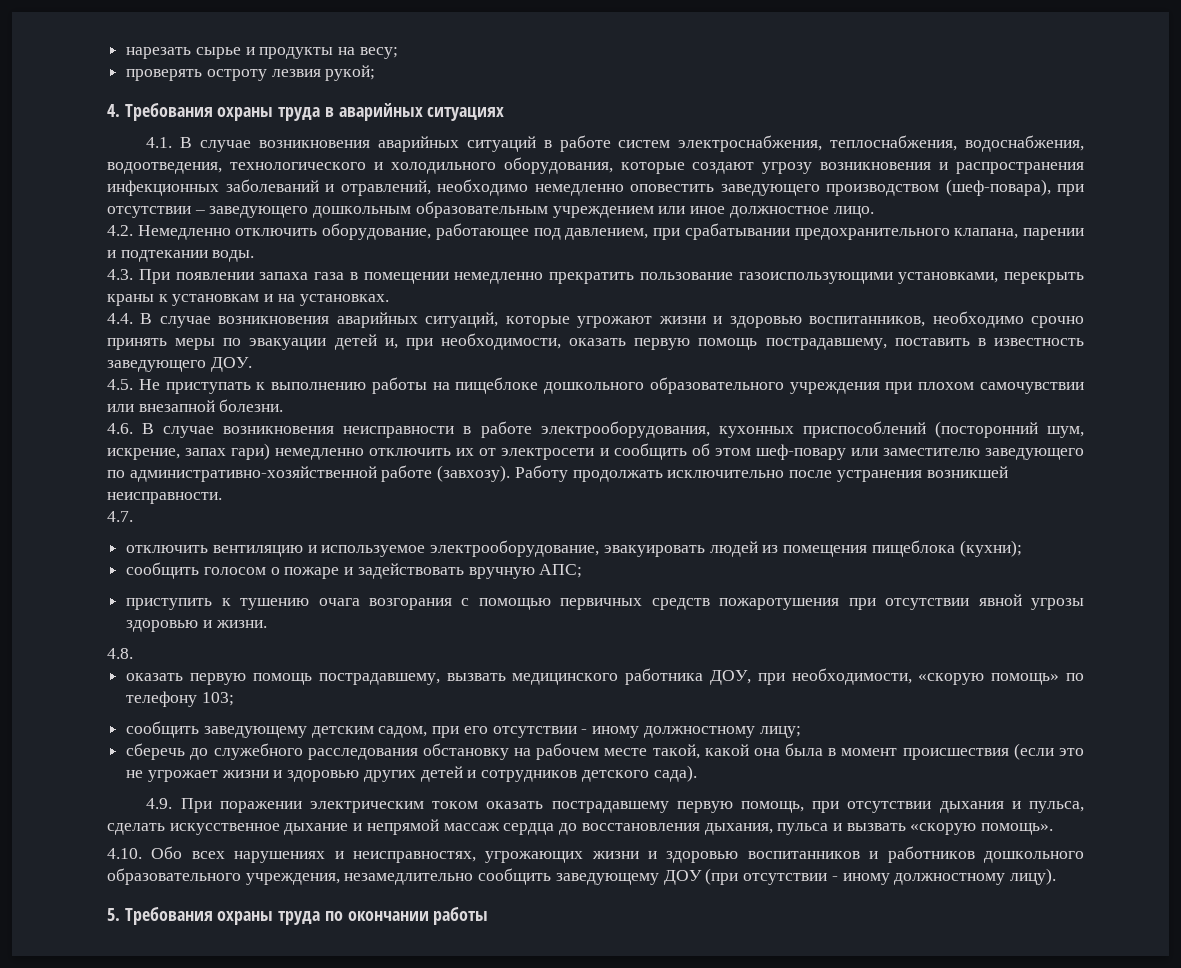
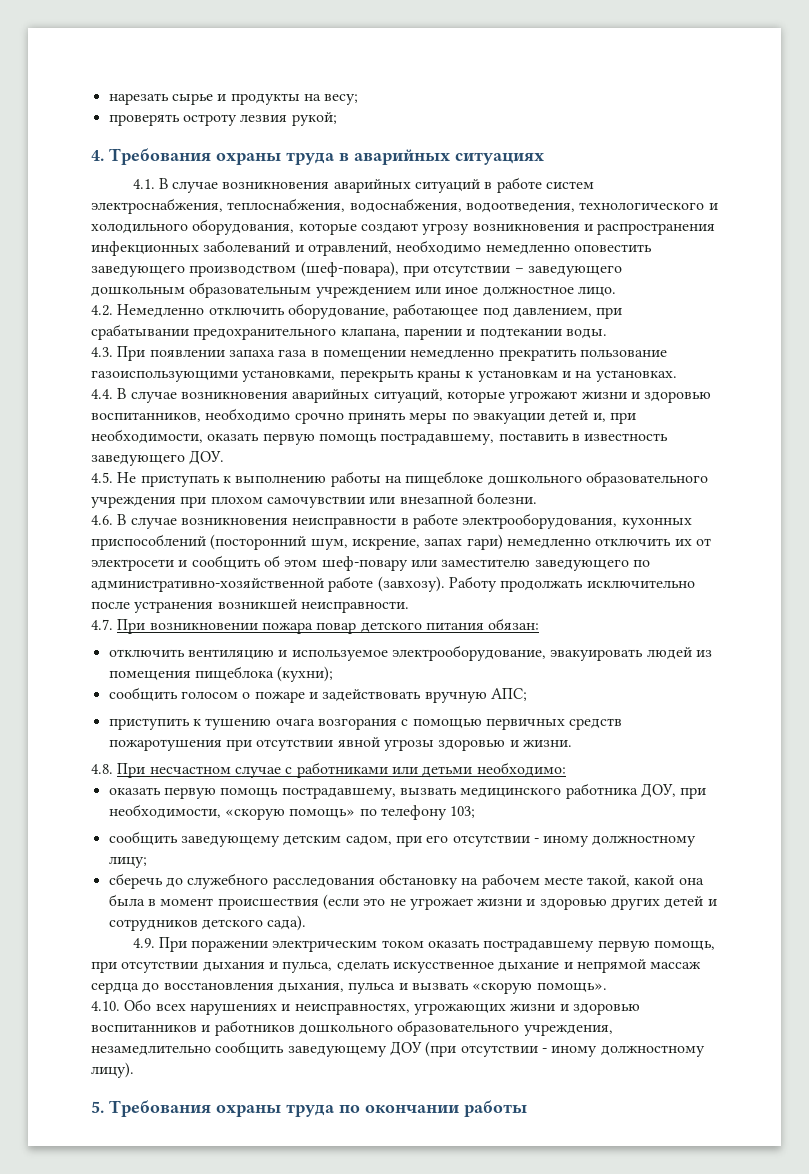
- 4.7.
+ 4.7. При возникновении пожара повар детского питания обязан:
- 4.8.
+ 4.8. При несчастном случае с работниками или детьми необходимо:

